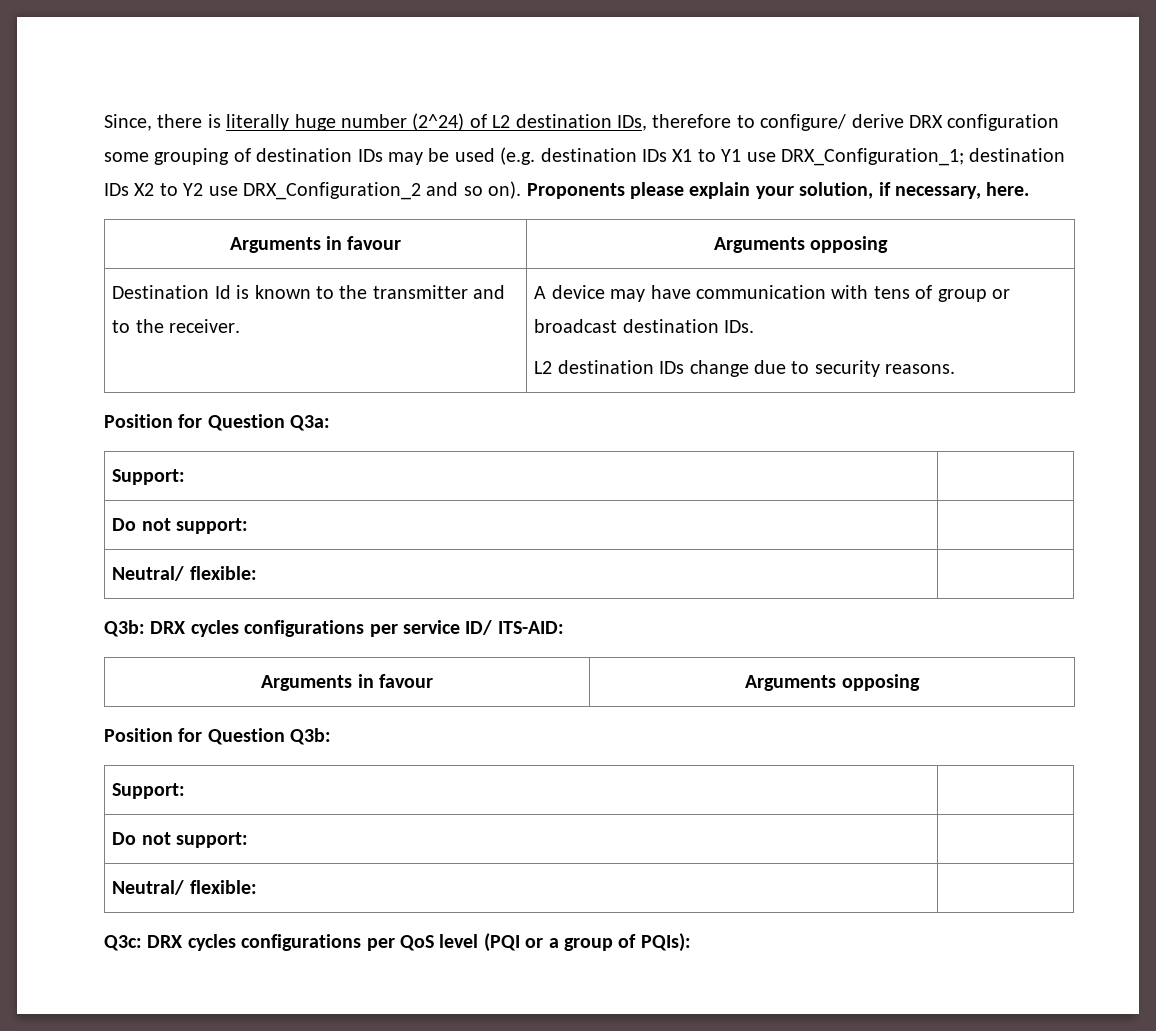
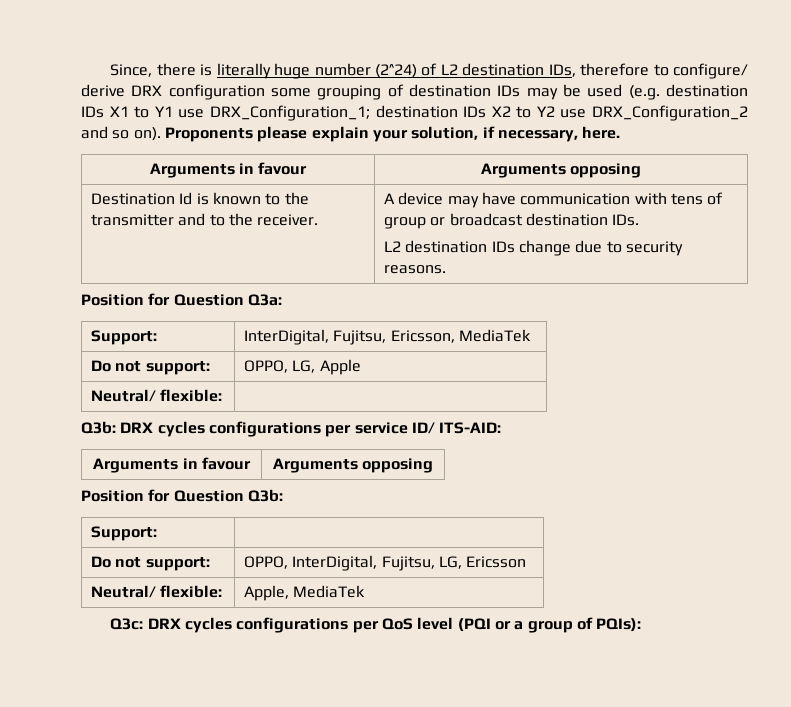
  Position for Question Q3a:
- Support: |
- Do not support: |
+ Support: | InterDigital, Fujitsu, Ericsson, MediaTek
+ Do not support: | OPPO, LG, Apple
  Position for Question Q3b:
  Support: |
- Do not support: |
- Neutral/ flexible: |
+ Do not support: | OPPO, InterDigital, Fujitsu, LG, Ericsson
+ Neutral/ flexible: | Apple, MediaTek

